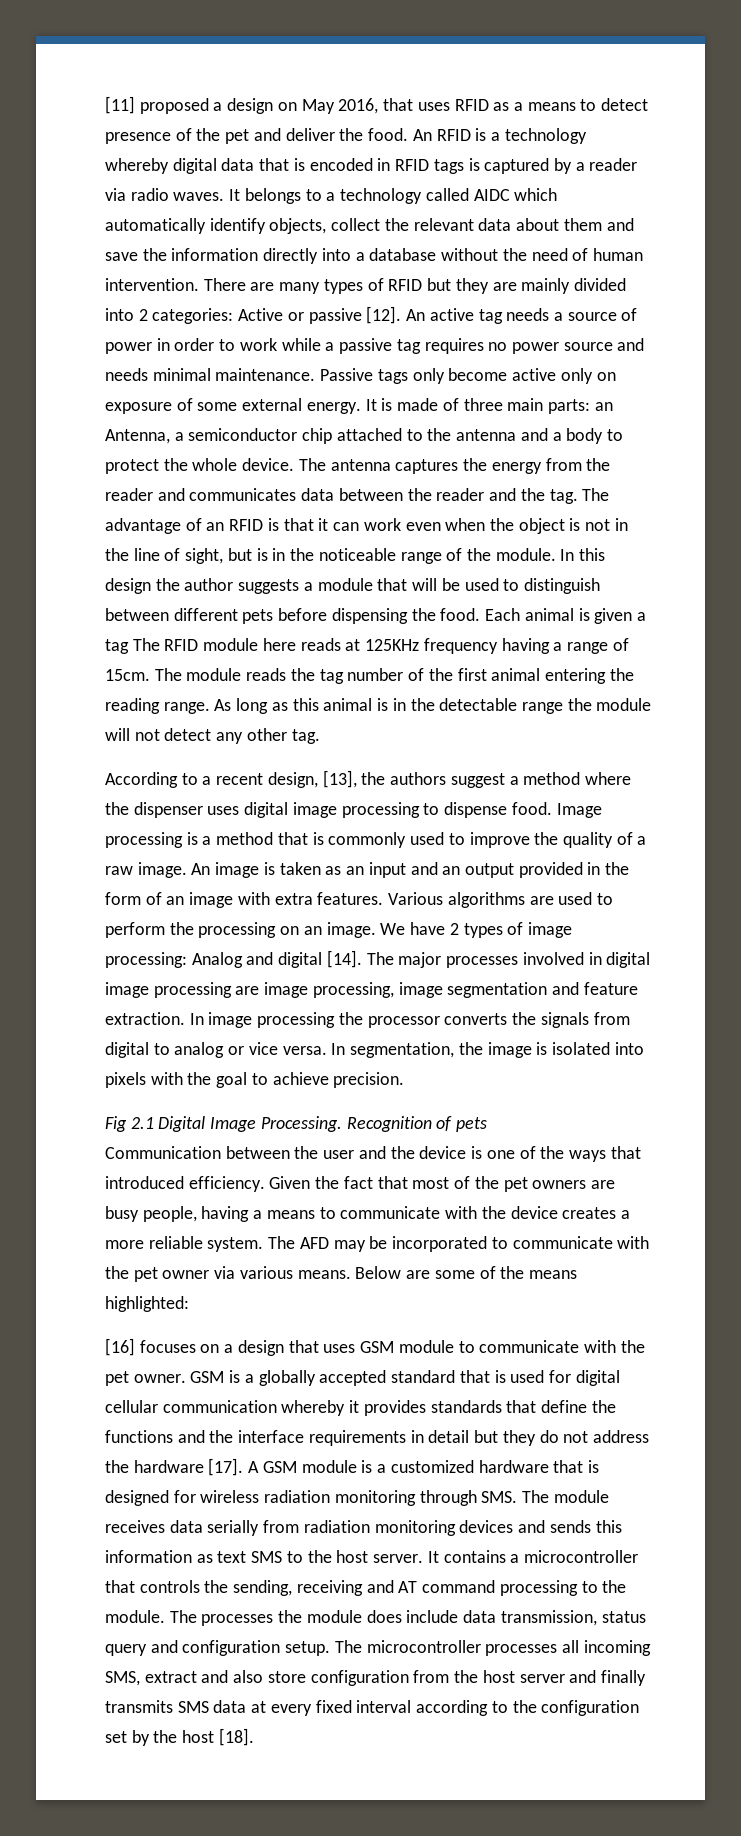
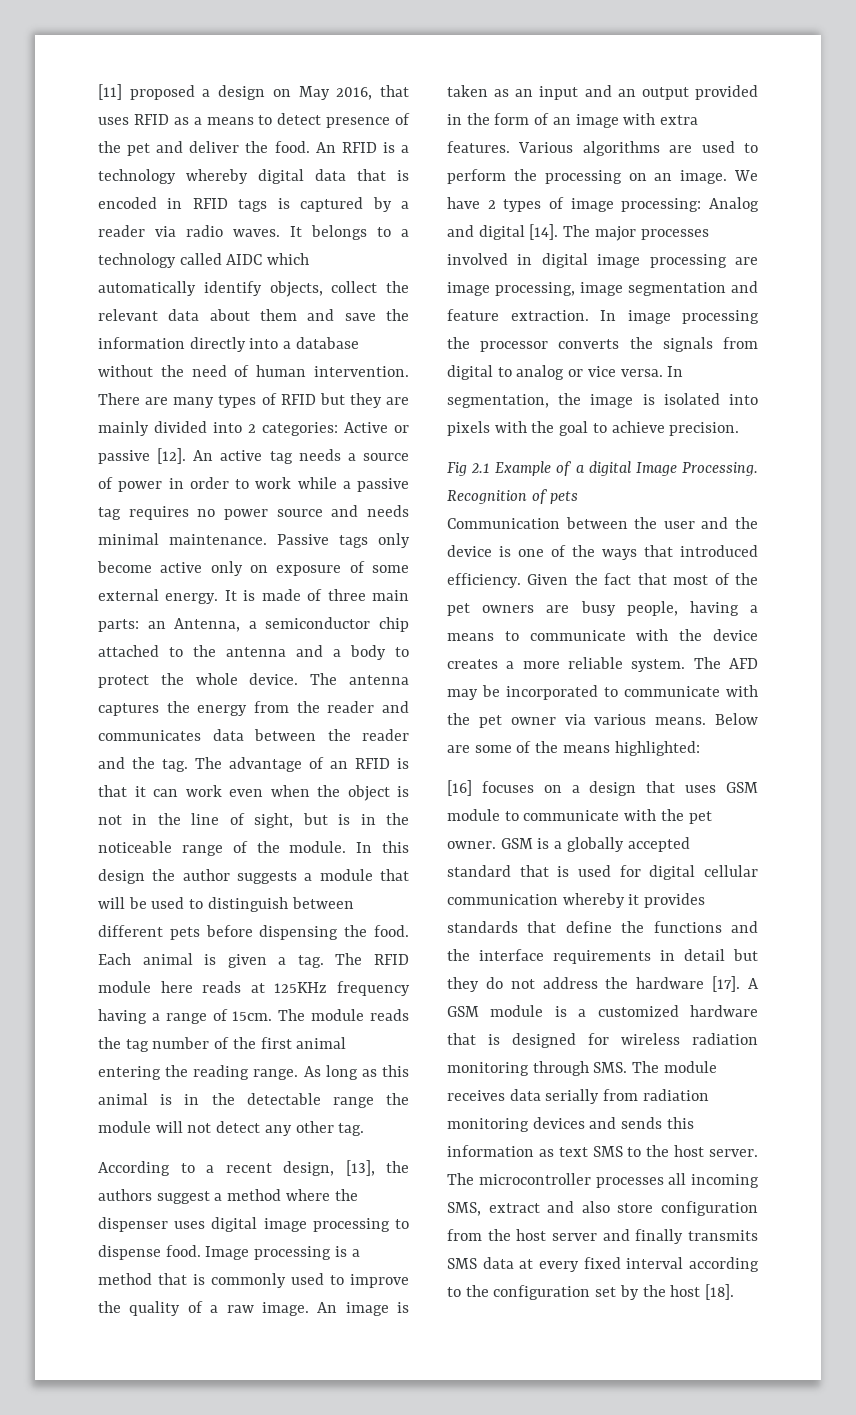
- Each animal is given a tag The RFID module here reads at 125KHz frequency having a range of 15cm.
+ Each animal is given a tag. The RFID module here reads at 125KHz frequency having a range of 15cm.
- Fig 2.1 Digital Image Processing.
+ Fig 2.1 Example of a digital Image Processing.
- It contains a microcontroller that controls the sending, receiving and AT command processing to the module. The processes the module does include data transmission, status query and configuration setup.

